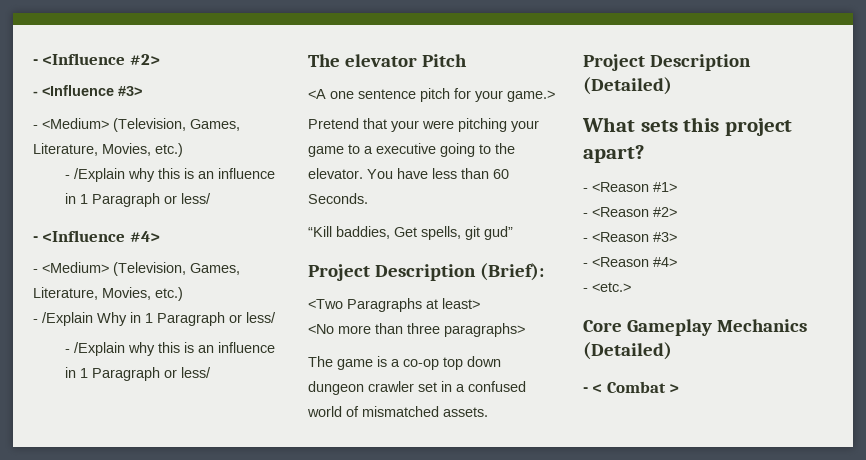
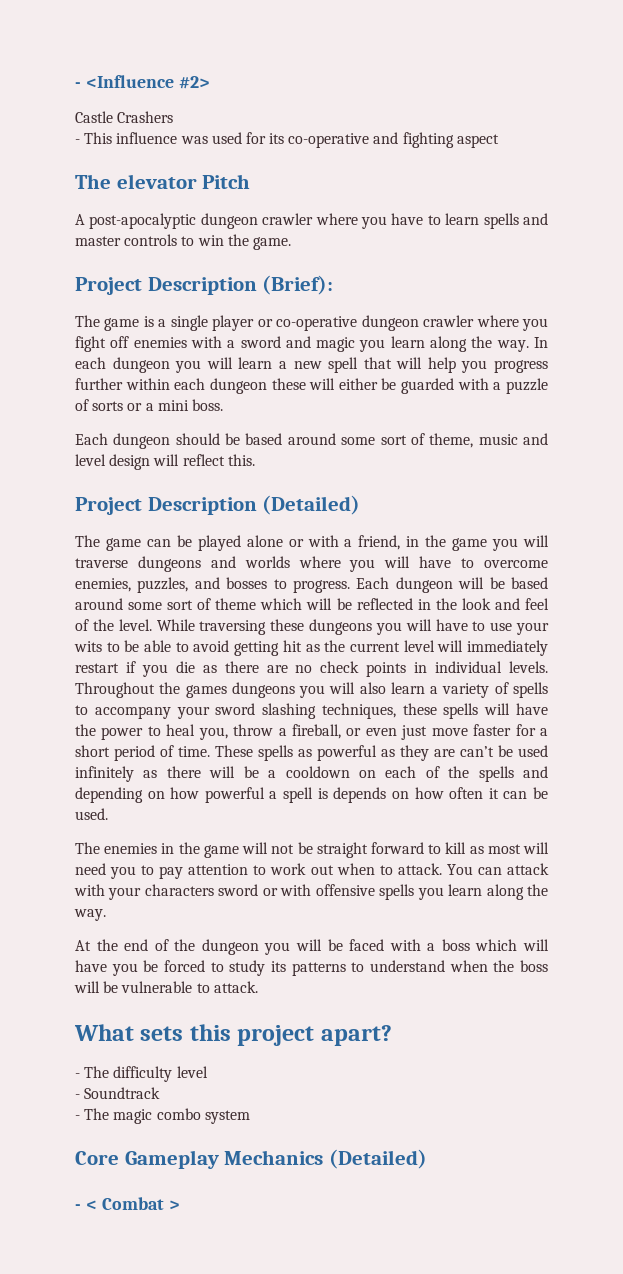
- - <Influence #3>
- - <Medium> (Television, Games, Literature, Movies, etc.)
- - /Explain why this is an influence in 1 Paragraph or less/
- - <Influence #4>
- - <Medium> (Television, Games, Literature, Movies, etc.)
- - /Explain Why in 1 Paragraph or less/
- - /Explain why this is an influence in 1 Paragraph or less/
+ Castle Crashers
+ - This influence was used for its co-operative and fighting aspect
  The elevator Pitch
- <A one sentence pitch for your game.>
- Pretend that your were pitching your game to a executive going to the elevator. You have less than 60 Seconds.
- “Kill baddies, Get spells, git gud”
+ A post-apocalyptic dungeon crawler where you have to learn spells and master controls to win the game.
  Project Description (Brief):
- <Two Paragraphs at least>
- <No more than three paragraphs>
- The game is a co-op top down dungeon crawler set in a confused world of mismatched assets.
+ The game is a single player or co-operative dungeon crawler where you fight off enemies with a sword and magic you learn along the way. In each dungeon you will learn a new spell that will help you progress further within each dungeon these will either be guarded with a puzzle of sorts or a mini boss.
+ Each dungeon should be based around some sort of theme, music and level design will reflect this.
  Project Description (Detailed)
+ The game can be played alone or with a friend, in the game you will traverse dungeons and worlds where you will have to overcome enemies, puzzles, and bosses to progress. Each dungeon will be based around some sort of theme which will be reflected in the look and feel of the level. While traversing these dungeons you will have to use your wits to be able to avoid getting hit as the current level will immediately restart if you die as there are no check points in individual levels. Throughout the games dungeons you will also learn a variety of spells to accompany your sword slashing techniques, these spells will have the power to heal you, throw a fireball, or even just move faster for a short period of time. These spells as powerful as they are can’t be used infinitely as there will be a cooldown on each of the spells and depending on how powerful a spell is depends on how often it can be used.
+ The enemies in the game will not be straight forward to kill as most will need you to pay attention to work out when to attack. You can attack with your characters sword or with offensive spells you learn along the way.
+ At the end of the dungeon you will be faced with a boss which will have you be forced to study its patterns to understand when the boss will be vulnerable to attack.
- - <Reason #1>
- - <Reason #2>
- - <Reason #3>
- - <Reason #4>
- - <etc.>
+ - The difficulty level
+ - Soundtrack
+ - The magic combo system

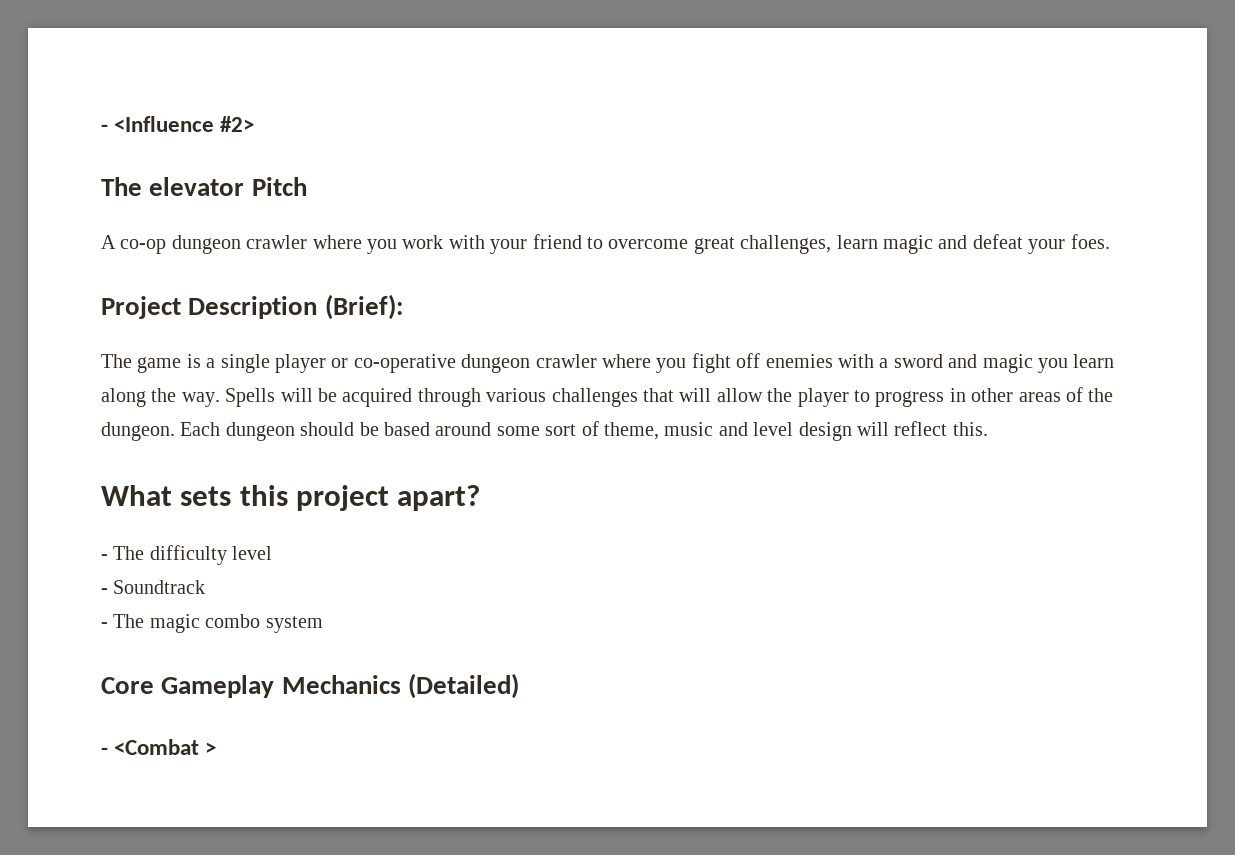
- Castle Crashers
- - This influence was used for its co-operative and fighting aspect
- A post-apocalyptic dungeon crawler where you have to learn spells and master controls to win the game.
+ A co-op dungeon crawler where you work with your friend to overcome great challenges, learn magic and defeat your foes.
- In each dungeon you will learn a new spell that will help you progress further within each dungeon these will either be guarded with a puzzle of sorts or a mini boss.
- Each dungeon should be based around some sort of theme, music and level design will reflect this.
+ Spells will be acquired through various challenges that will allow the player to progress in other areas of the dungeon. Each dungeon should be based around some sort of theme, music and level design will reflect this.
- Project Description (Detailed)
- The game can be played alone or with a friend, in the game you will traverse dungeons and worlds where you will have to overcome enemies, puzzles, and bosses to progress. Each dungeon will be based around some sort of theme which will be reflected in the look and feel of the level. While traversing these dungeons you will have to use your wits to be able to avoid getting hit as the current level will immediately restart if you die as there are no check points in individual levels. Throughout the games dungeons you will also learn a variety of spells to accompany your sword slashing techniques, these spells will have the power to heal you, throw a fireball, or even just move faster for a short period of time. These spells as powerful as they are can’t be used infinitely as there will be a cooldown on each of the spells and depending on how powerful a spell is depends on how often it can be used.
- The enemies in the game will not be straight forward to kill as most will need you to pay attention to work out when to attack. You can attack with your characters sword or with offensive spells you learn along the way.
- At the end of the dungeon you will be faced with a boss which will have you be forced to study its patterns to understand when the boss will be vulnerable to attack.
- - < Combat >
+ - <Combat >

